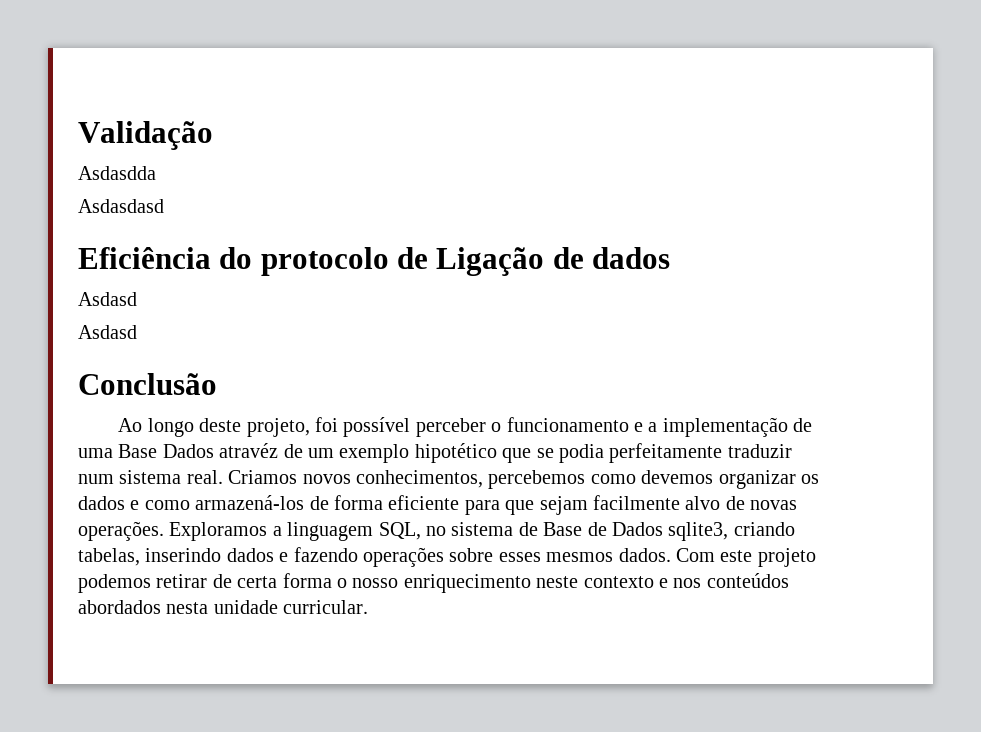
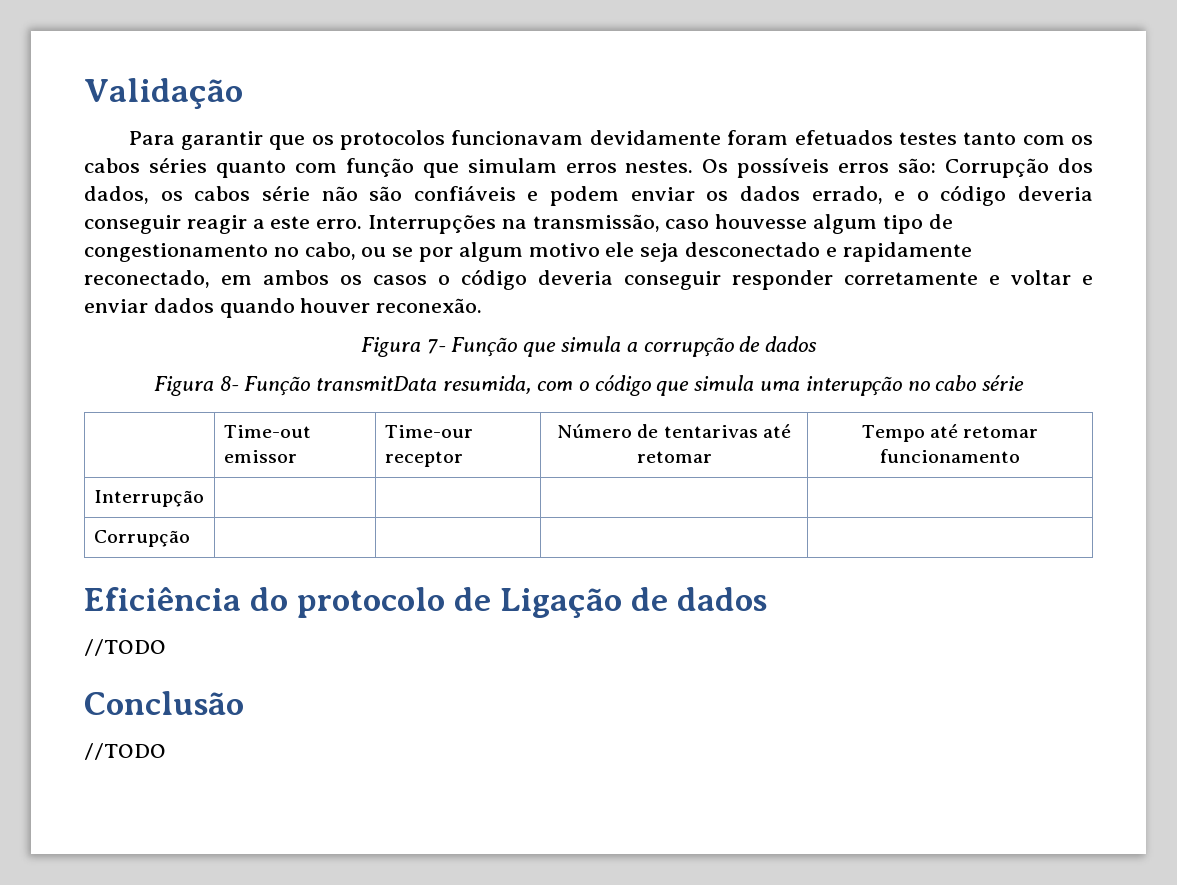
- Asdasdda
- Asdasdasd
+ Para garantir que os protocolos funcionavam devidamente foram efetuados testes tanto com os cabos séries quanto com função que simulam erros nestes. Os possíveis erros são: Corrupção dos dados, os cabos série não são confiáveis e podem enviar os dados errado, e o código deveria conseguir reagir a este erro. Interrupções na transmissão, caso houvesse algum tipo de congestionamento no cabo, ou se por algum motivo ele seja desconectado e rapidamente reconectado, em ambos os casos o código deveria conseguir responder corretamente e voltar e enviar dados quando houver reconexão.
+ Figura 7- Função que simula a corrupção de dados
+ Figura 8- Função transmitData resumida, com o código que simula uma interupção no cabo série
+ | Time-out emissor | Time-our receptor | Número de tentarivas até retomar | Tempo até retomar funcionamento
+ Interrupção | | | |
+ Corrupção | | | |
  Eficiência do protocolo de Ligação de dados
- Asdasd
- Asdasd
+ //TODO
  Conclusão
- Ao longo deste projeto, foi possível perceber o funcionamento e a implementação de uma Base Dados atravéz de um exemplo hipotético que se podia perfeitamente traduzir num sistema real. Criamos novos conhecimentos, percebemos como devemos organizar os dados e como armazená-los de forma eficiente para que sejam facilmente alvo de novas operações. Exploramos a linguagem SQL, no sistema de Base de Dados sqlite3, criando tabelas, inserindo dados e fazendo operações sobre esses mesmos dados. Com este projeto podemos retirar de certa forma o nosso enriquecimento neste contexto e nos conteúdos abordados nesta unidade curricular.
+ //TODO

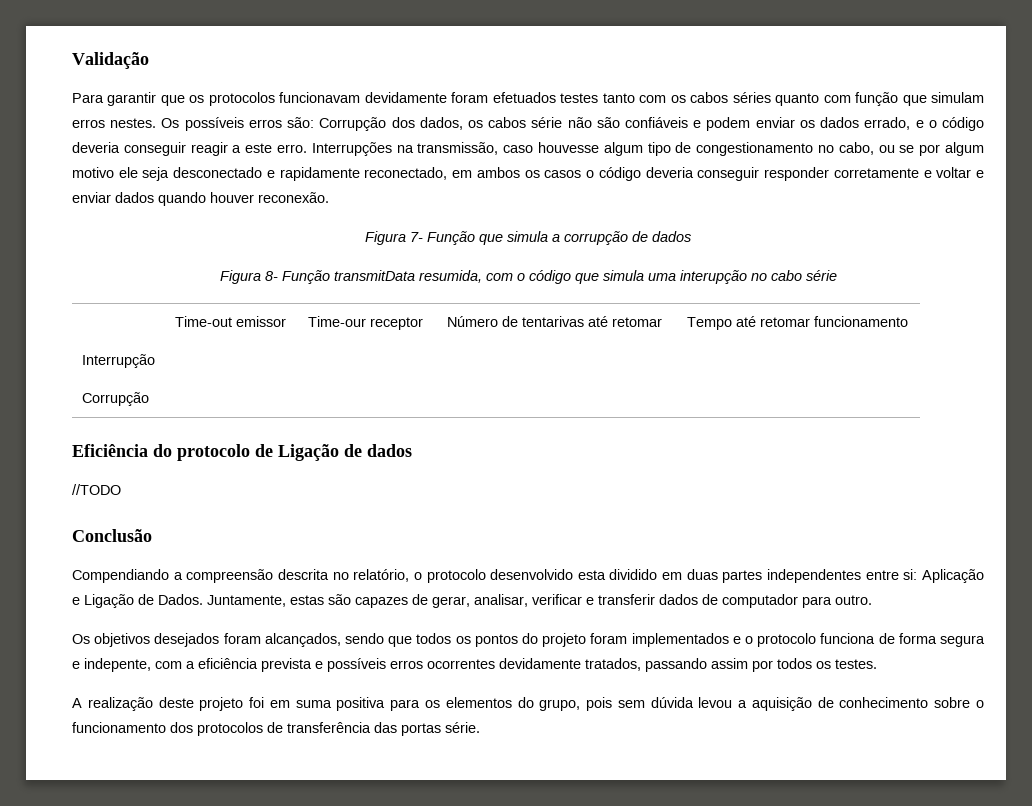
  Conclusão
- //TODO
+ Compendiando a compreensão descrita no relatório, o protocolo desenvolvido esta dividido em duas partes independentes entre si: Aplicação e Ligação de Dados. Juntamente, estas são capazes de gerar, analisar, verificar e transferir dados de computador para outro.
+ Os objetivos desejados foram alcançados, sendo que todos os pontos do projeto foram implementados e o protocolo funciona de forma segura e indepente, com a eficiência prevista e possíveis erros ocorrentes devidamente tratados, passando assim por todos os testes.
+ A realização deste projeto foi em suma positiva para os elementos do grupo, pois sem dúvida levou a aquisição de conhecimento sobre o funcionamento dos protocolos de transferência das portas série.

